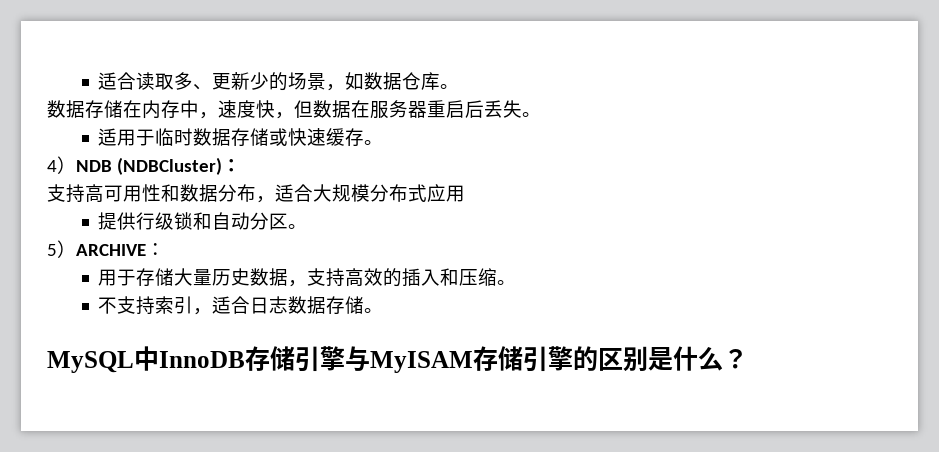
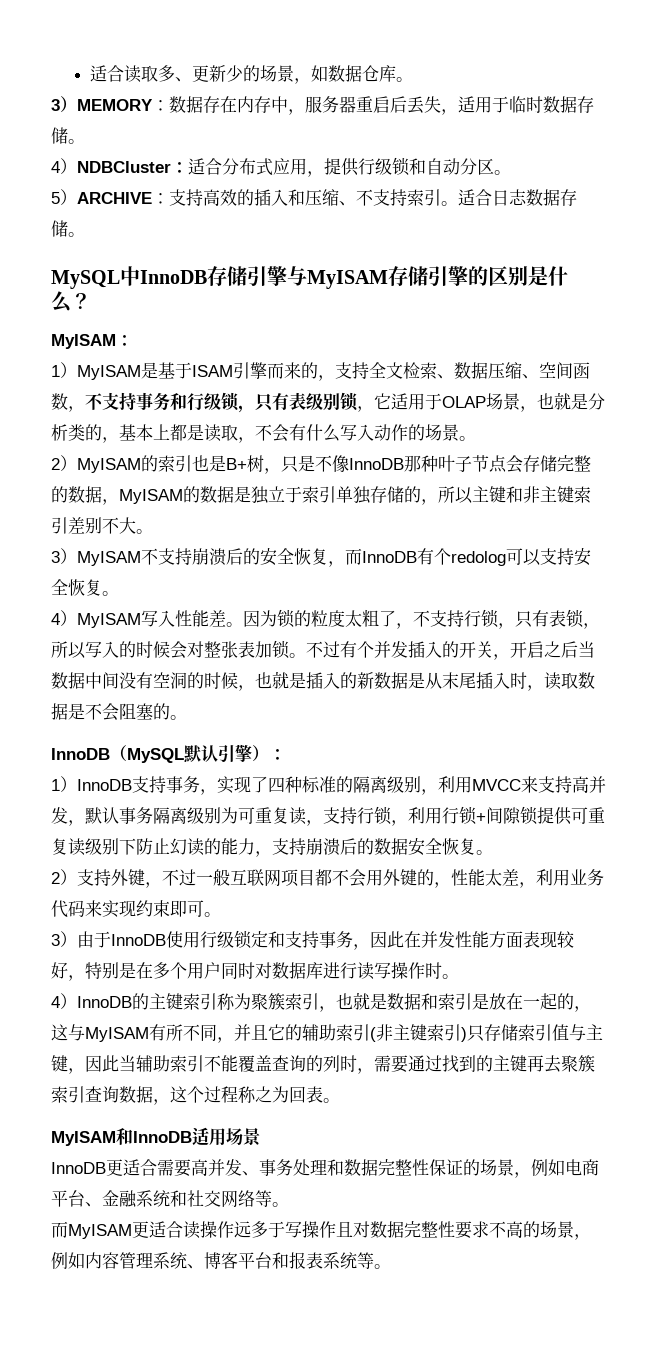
- 数据存储在内存中，速度快，但数据在服务器重启后丢失。
- 适用于临时数据存储或快速缓存。
- 4）NDB (NDBCluster)：
- 支持高可用性和数据分布，适合大规模分布式应用
- 提供行级锁和自动分区。
+ 3）MEMORY：数据存在内存中，服务器重启后丢失，适用于临时数据存储。
+ 4）NDBCluster：适合分布式应用，提供行级锁和自动分区。
- 5）ARCHIVE：
- 用于存储大量历史数据，支持高效的插入和压缩。
- 不支持索引，适合日志数据存储。
+ 5）ARCHIVE：支持高效的插入和压缩、不支持索引。适合日志数据存储。
+ MyISAM：
+ 1）MyISAM是基于ISAM引擎而来的，支持全文检索、数据压缩、空间函数，不支持事务和行级锁，只有表级别锁，它适用于OLAP场景，也就是分析类的，基本上都是读取，不会有什么写入动作的场景。
+ 2）MyISAM的索引也是B+树，只是不像InnoDB那种叶子节点会存储完整的数据，MyISAM的数据是独立于索引单独存储的，所以主键和非主键索引差别不大。
+ 3）MyISAM不支持崩溃后的安全恢复，而InnoDB有个redolog可以支持安全恢复。
+ 4）MyISAM写入性能差。因为锁的粒度太粗了，不支持行锁，只有表锁，所以写入的时候会对整张表加锁。不过有个并发插入的开关，开启之后当数据中间没有空洞的时候，也就是插入的新数据是从末尾插入时，读取数据是不会阻塞的。
+ InnoDB（MySQL默认引擎）：
+ 1）InnoDB支持事务，实现了四种标准的隔离级别，利用MVCC来支持高并发，默认事务隔离级别为可重复读，支持行锁，利用行锁+间隙锁提供可重复读级别下防止幻读的能力，支持崩溃后的数据安全恢复。
+ 2）支持外键，不过一般互联网项目都不会用外键的，性能太差，利用业务代码来实现约束即可。
+ 3）由于InnoDB使用行级锁定和支持事务，因此在并发性能方面表现较好，特别是在多个用户同时对数据库进行读写操作时。
+ 4）InnoDB的主键索引称为聚簇索引，也就是数据和索引是放在一起的，这与MyISAM有所不同，并且它的辅助索引(非主键索引)只存储索引值与主键，因此当辅助索引不能覆盖查询的列时，需要通过找到的主键再去聚簇索引查询数据，这个过程称之为回表。
+ MyISAM和InnoDB适用场景
+ InnoDB更适合需要高并发、事务处理和数据完整性保证的场景，例如电商平台、金融系统和社交网络等。
+ 而MyISAM更适合读操作远多于写操作且对数据完整性要求不高的场景，例如内容管理系统、博客平台和报表系统等。

